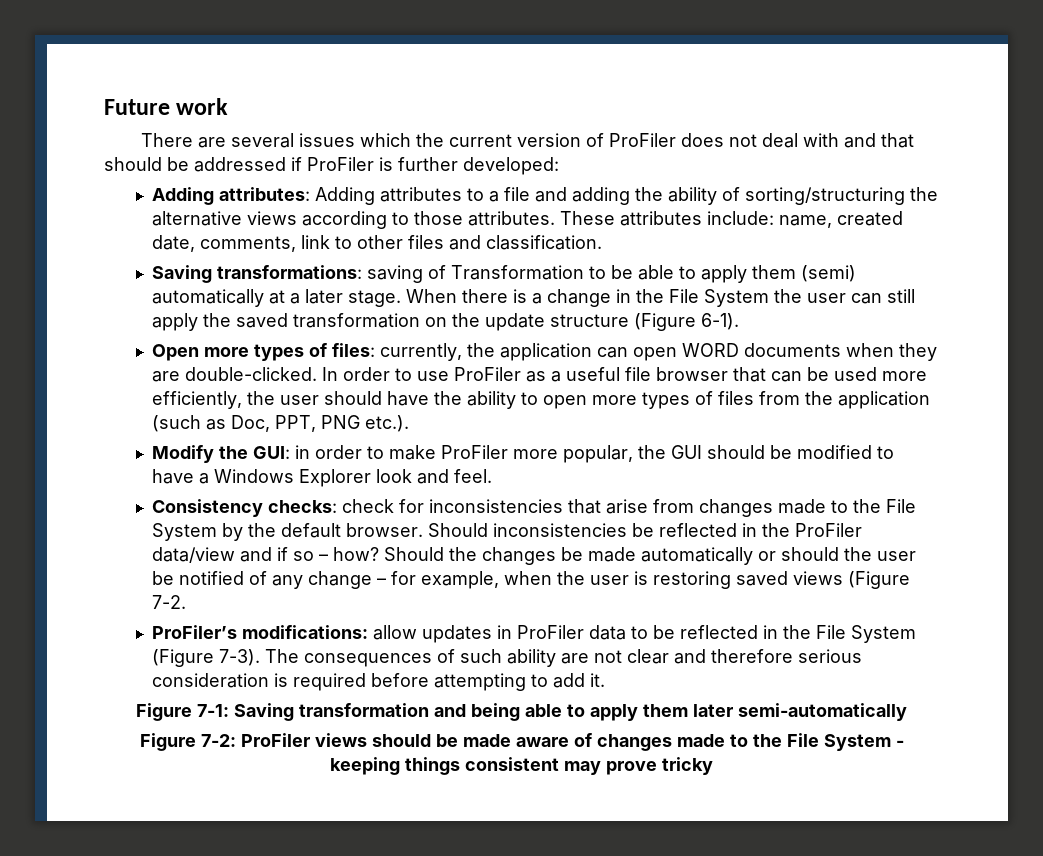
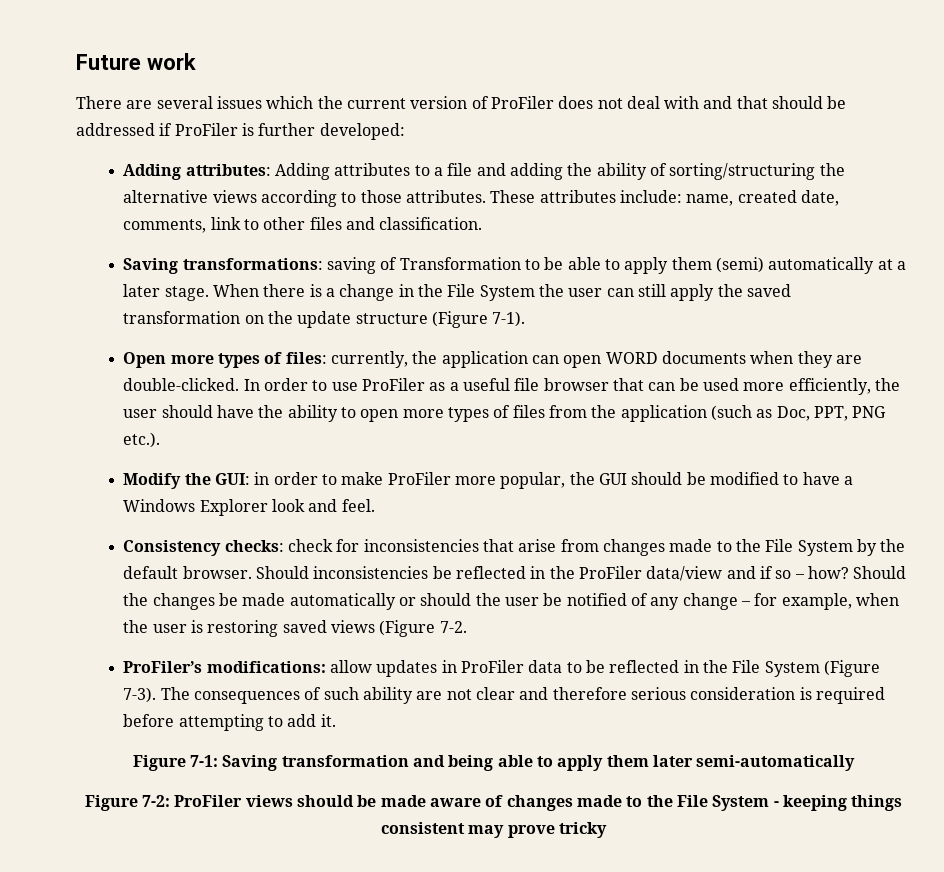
- When there is a change in the File System the user can still apply the saved transformation on the update structure (Figure 6-1).
+ When there is a change in the File System the user can still apply the saved transformation on the update structure (Figure 7-1).

